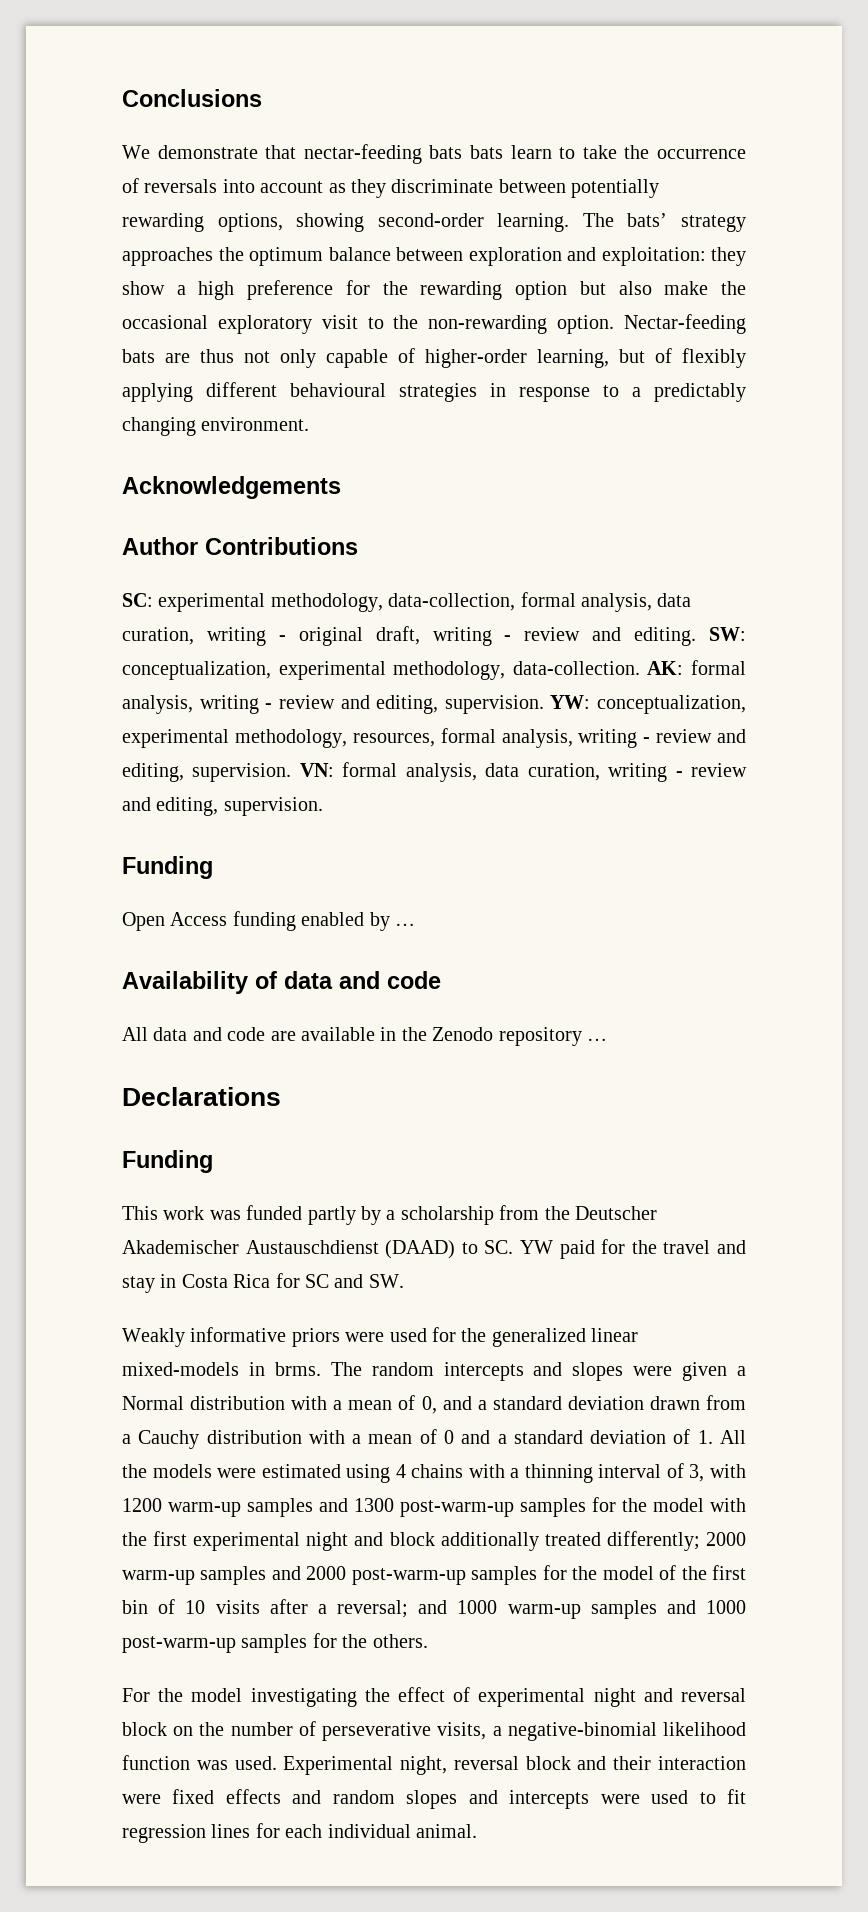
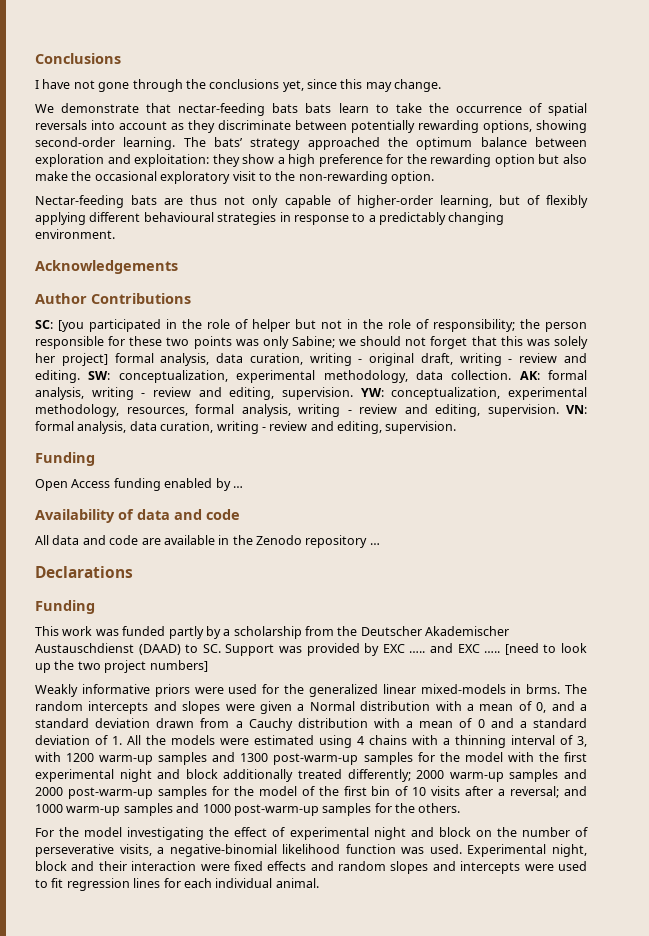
+ I have not gone through the conclusions yet, since this may change.
- We demonstrate that nectar-feeding bats bats learn to take the occurrence of reversals into account as they discriminate between potentially rewarding options, showing second-order learning.
+ We demonstrate that nectar-feeding bats bats learn to take the occurrence of spatial reversals into account as they discriminate between potentially rewarding options, showing second-order learning.
- The bats’ strategy approaches the optimum balance between exploration and exploitation: they show a high preference for the rewarding option but also make the occasional exploratory visit to the non-rewarding option. Nectar-feeding bats are thus not only capable of higher-order learning, but of flexibly applying different behavioural strategies in response to a predictably changing environment.
+ The bats’ strategy approached the optimum balance between exploration and exploitation: they show a high preference for the rewarding option but also make the occasional exploratory visit to the non-rewarding option.
+ Nectar-feeding bats are thus not only capable of higher-order learning, but of flexibly applying different behavioural strategies in response to a predictably changing environment.
- SC: experimental methodology, data-collection, formal analysis, data curation, writing - original draft, writing - review and editing.
+ SC: [you participated in the role of helper but not in the role of responsibility; the person responsible for these two points was only Sabine; we should not forget that this was solely her project] formal analysis, data curation, writing - original draft, writing - review and editing.
- SW: conceptualization, experimental methodology, data-collection.
+ SW: conceptualization, experimental methodology, data collection.
- This work was funded partly by a scholarship from the Deutscher Akademischer Austauschdienst (DAAD) to SC. YW paid for the travel and stay in Costa Rica for SC and SW.
+ This work was funded partly by a scholarship from the Deutscher Akademischer Austauschdienst (DAAD) to SC. Support was provided by EXC ….. and EXC ….. [need to look up the two project numbers]
- For the model investigating the effect of experimental night and reversal block on the number of perseverative visits, a negative-binomial likelihood function was used.
+ For the model investigating the effect of experimental night and block on the number of perseverative visits, a negative-binomial likelihood function was used.
- Experimental night, reversal block and their interaction were fixed effects and random slopes and intercepts were used to fit regression lines for each individual animal.
+ Experimental night, block and their interaction were fixed effects and random slopes and intercepts were used to fit regression lines for each individual animal.

